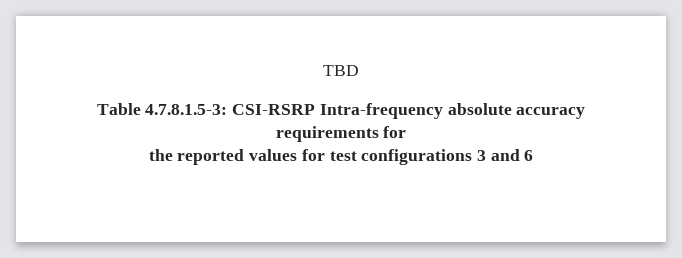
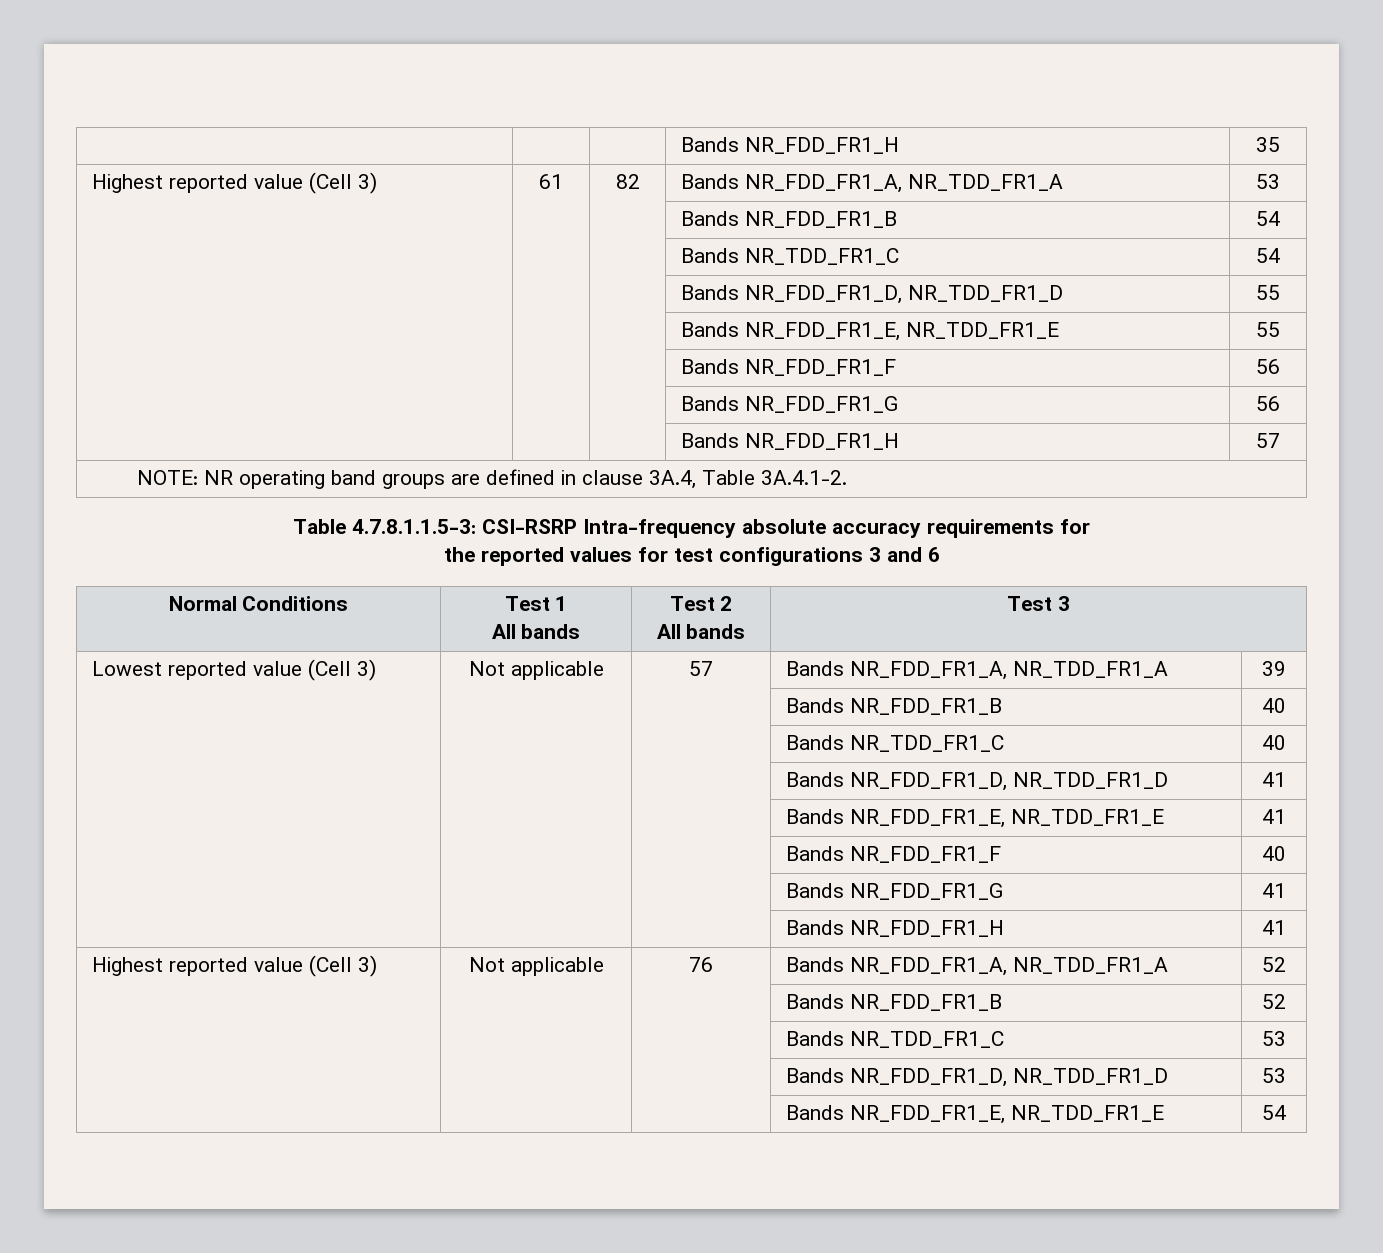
- TBD
- Table 4.7.8.1.5-3: CSI-RSRP Intra-frequency absolute accuracy requirements for
+ | | | Bands NR_FDD_FR1_H | 35
+ Highest reported value (Cell 3) | 61 | 82 | Bands NR_FDD_FR1_A, NR_TDD_FR1_A | 53
+ | | | Bands NR_FDD_FR1_B | 54
+ | | | Bands NR_TDD_FR1_C | 54
+ | | | Bands NR_FDD_FR1_D, NR_TDD_FR1_D | 55
+ | | | Bands NR_FDD_FR1_E, NR_TDD_FR1_E | 55
+ | | | Bands NR_FDD_FR1_F | 56
+ | | | Bands NR_FDD_FR1_G | 56
+ | | | Bands NR_FDD_FR1_H | 57
+ NOTE: NR operating band groups are defined in clause 3A.4, Table 3A.4.1-2.
+ Table 4.7.8.1.1.5-3: CSI-RSRP Intra-frequency absolute accuracy requirements for
+ Normal Conditions | Test 1
+ All bands | Test 2
+ All bands | Test 3
+ Lowest reported value (Cell 3) | Not applicable | 57 | Bands NR_FDD_FR1_A, NR_TDD_FR1_A | 39
+ | | | Bands NR_FDD_FR1_B | 40
+ | | | Bands NR_TDD_FR1_C | 40
+ | | | Bands NR_FDD_FR1_D, NR_TDD_FR1_D | 41
+ | | | Bands NR_FDD_FR1_E, NR_TDD_FR1_E | 41
+ | | | Bands NR_FDD_FR1_F | 40
+ | | | Bands NR_FDD_FR1_G | 41
+ | | | Bands NR_FDD_FR1_H | 41
+ Highest reported value (Cell 3) | Not applicable | 76 | Bands NR_FDD_FR1_A, NR_TDD_FR1_A | 52
+ | | | Bands NR_FDD_FR1_B | 52
+ | | | Bands NR_TDD_FR1_C | 53
+ | | | Bands NR_FDD_FR1_D, NR_TDD_FR1_D | 53
+ | | | Bands NR_FDD_FR1_E, NR_TDD_FR1_E | 54

